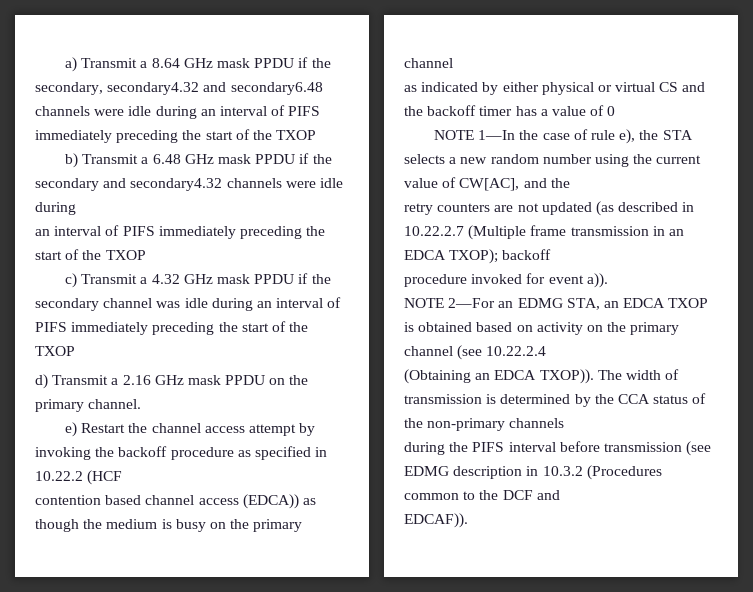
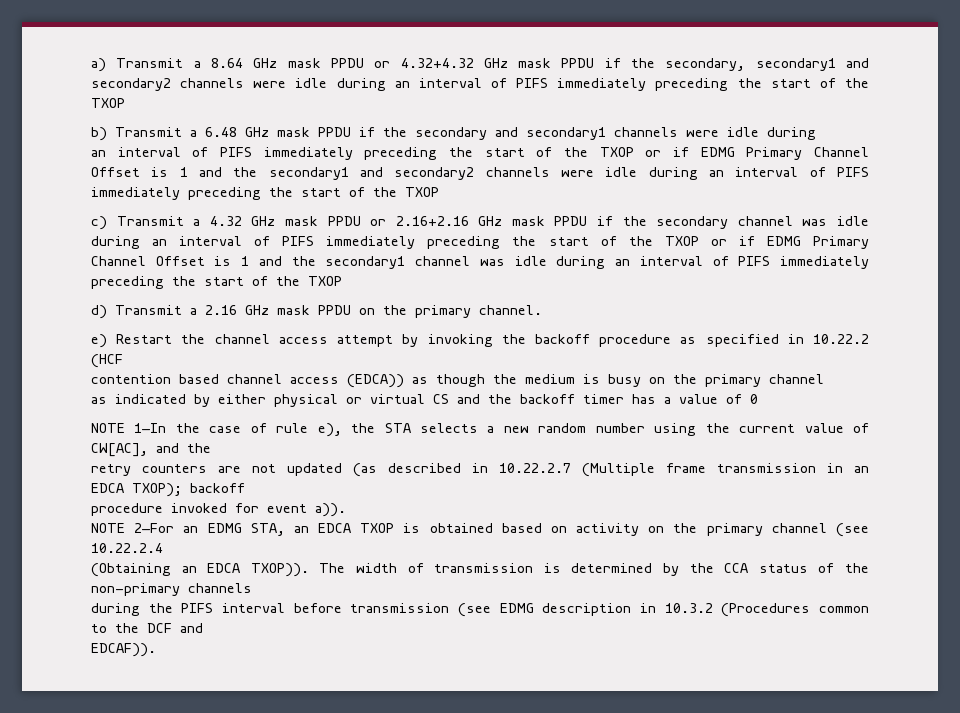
- a) Transmit a 8.64 GHz mask PPDU if the secondary, secondary4.32 and secondary6.48 channels were idle during an interval of PIFS immediately preceding the start of the TXOP
+ a) Transmit a 8.64 GHz mask PPDU or 4.32+4.32 GHz mask PPDU if the secondary, secondary1 and secondary2 channels were idle during an interval of PIFS immediately preceding the start of the TXOP
- b) Transmit a 6.48 GHz mask PPDU if the secondary and secondary4.32 channels were idle during
- an interval of PIFS immediately preceding the start of the TXOP
+ b) Transmit a 6.48 GHz mask PPDU if the secondary and secondary1 channels were idle during
+ an interval of PIFS immediately preceding the start of the TXOP or if EDMG Primary Channel Offset is 1 and the secondary1 and secondary2 channels were idle during an interval of PIFS immediately preceding the start of the TXOP
- c) Transmit a 4.32 GHz mask PPDU if the secondary channel was idle during an interval of PIFS immediately preceding the start of the TXOP
+ c) Transmit a 4.32 GHz mask PPDU or 2.16+2.16 GHz mask PPDU if the secondary channel was idle during an interval of PIFS immediately preceding the start of the TXOP or if EDMG Primary Channel Offset is 1 and the secondary1 channel was idle during an interval of PIFS immediately preceding the start of the TXOP

